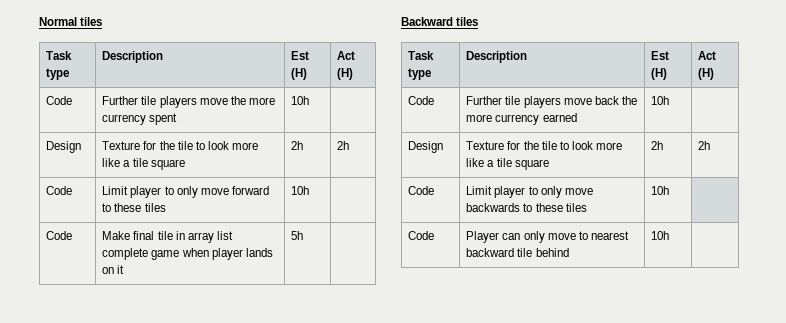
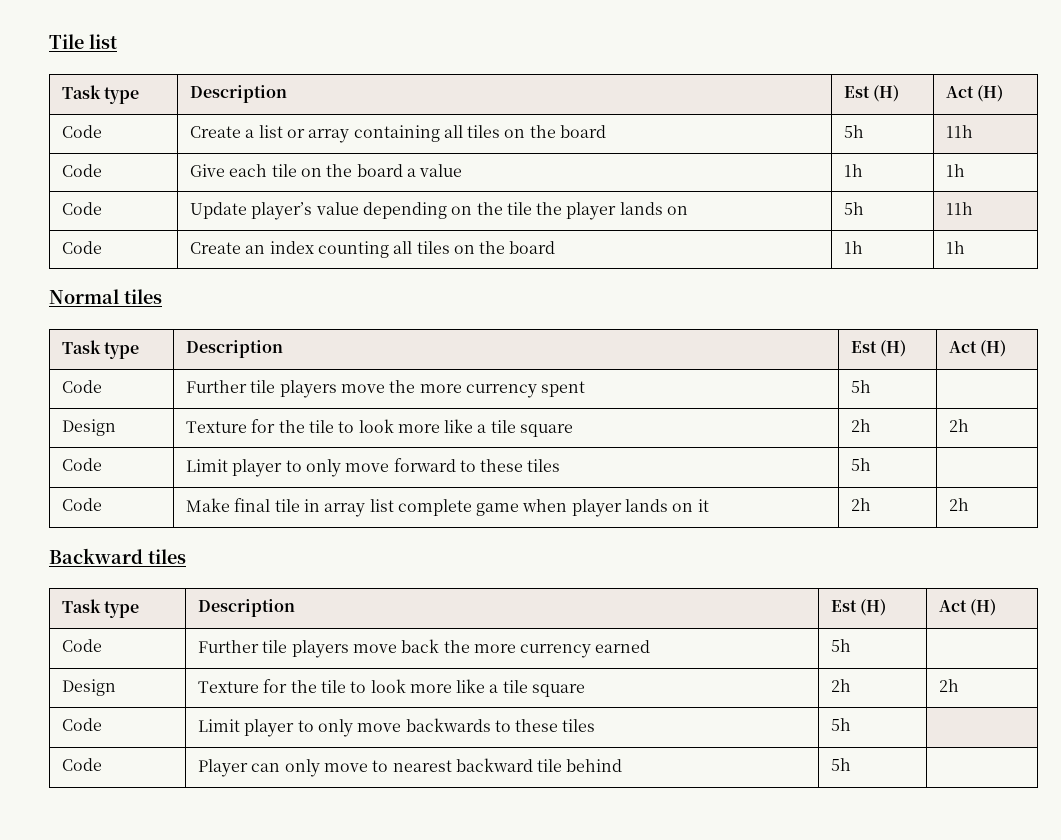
+ Tile list
+ Task type | Description | Est (H) | Act (H)
+ Code | Create a list or array containing all tiles on the board | 5h | 11h
+ Code | Give each tile on the board a value | 1h | 1h
+ Code | Update player’s value depending on the tile the player lands on | 5h | 11h
+ Code | Create an index counting all tiles on the board | 1h | 1h
- Code | Further tile players move the more currency spent | 10h |
+ Code | Further tile players move the more currency spent | 5h |
- Code | Limit player to only move forward to these tiles | 10h |
+ Code | Limit player to only move forward to these tiles | 5h |
- Code | Make final tile in array list complete game when player lands on it | 5h |
+ Code | Make final tile in array list complete game when player lands on it | 2h | 2h
- Code | Further tile players move back the more currency earned | 10h |
+ Code | Further tile players move back the more currency earned | 5h |
- Code | Limit player to only move backwards to these tiles | 10h |
+ Code | Limit player to only move backwards to these tiles | 5h |
- Code | Player can only move to nearest backward tile behind | 10h |
+ Code | Player can only move to nearest backward tile behind | 5h |

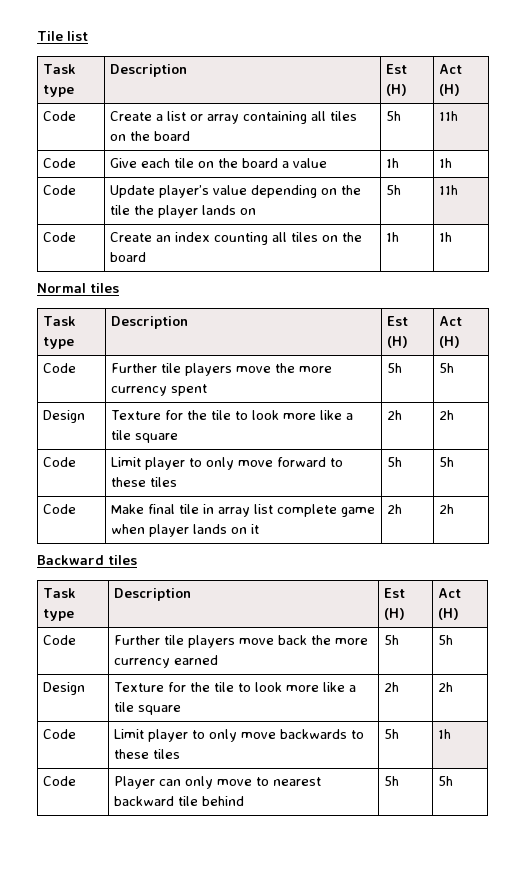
- Code | Further tile players move the more currency spent | 5h |
+ Code | Further tile players move the more currency spent | 5h | 5h
- Code | Limit player to only move forward to these tiles | 5h |
+ Code | Limit player to only move forward to these tiles | 5h | 5h
- Code | Further tile players move back the more currency earned | 5h |
+ Code | Further tile players move back the more currency earned | 5h | 5h
- Code | Limit player to only move backwards to these tiles | 5h |
+ Code | Limit player to only move backwards to these tiles | 5h | 1h
- Code | Player can only move to nearest backward tile behind | 5h |
+ Code | Player can only move to nearest backward tile behind | 5h | 5h

